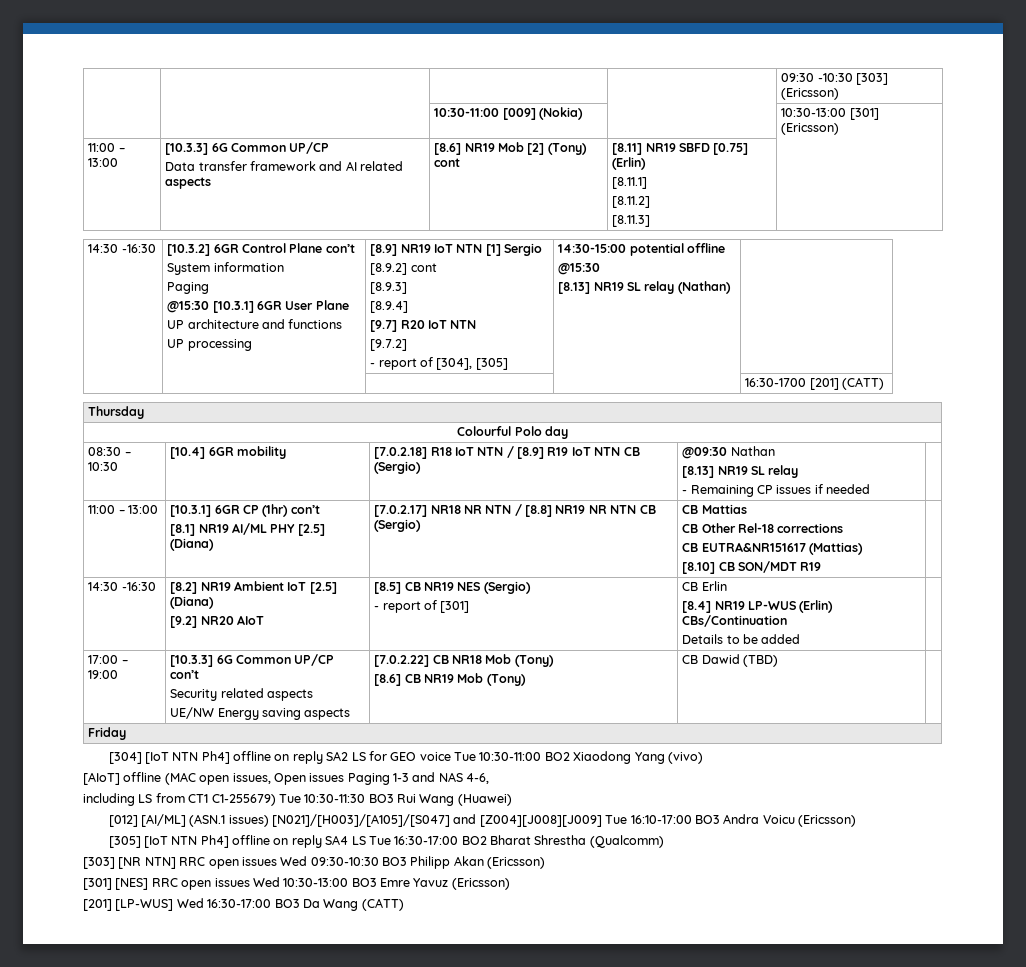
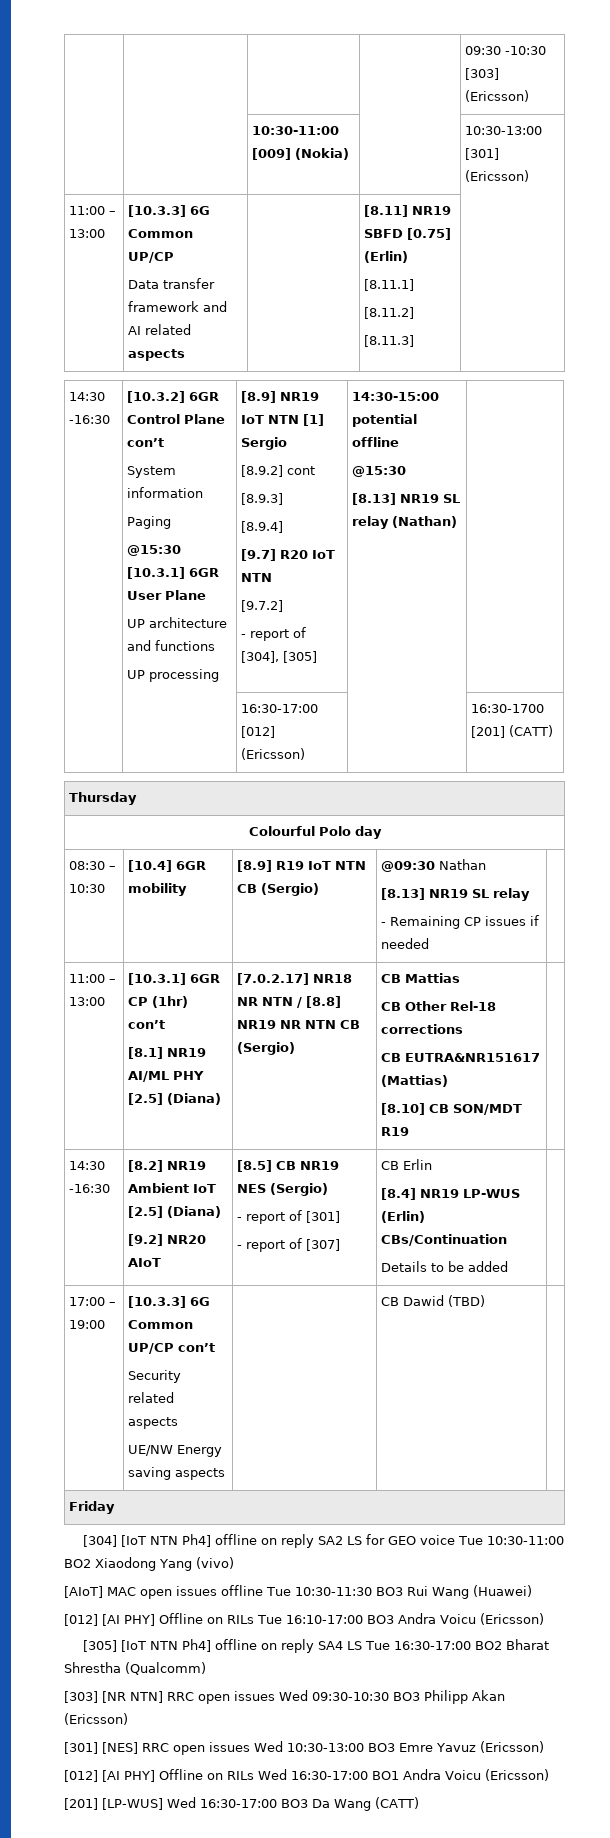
  11:00 – 13:00 | [10.3.3] 6G Common UP/CP
- Data transfer framework and AI related aspects | [8.6] NR19 Mob [2] (Tony) cont | [8.11] NR19 SBFD [0.75] (Erlin)
+ Data transfer framework and AI related aspects | | [8.11] NR19 SBFD [0.75] (Erlin)
- | | | | 16:30-1700 [201] (CATT)
+ | | 16:30-17:00 [012] (Ericsson) | | 16:30-1700 [201] (CATT)
- 08:30 – 10:30 | [10.4] 6GR mobility | [7.0.2.18] R18 IoT NTN / [8.9] R19 IoT NTN CB (Sergio) | @09:30 Nathan
+ 08:30 – 10:30 | [10.4] 6GR mobility | [8.9] R19 IoT NTN CB (Sergio) | @09:30 Nathan
  14:30 -16:30 | [8.2] NR19 Ambient IoT [2.5] (Diana)
  [9.2] NR20 AIoT | [8.5] CB NR19 NES (Sergio)
- - report of [301] | CB Erlin
+ - report of [301]
+ - report of [307] | CB Erlin
  17:00 – 19:00 | [10.3.3] 6G Common UP/CP con’t
  Security related aspects
- UE/NW Energy saving aspects | [7.0.2.22] CB NR18 Mob (Tony)
- [8.6] CB NR19 Mob (Tony) | CB Dawid (TBD) |
+ UE/NW Energy saving aspects | | CB Dawid (TBD) |
- [AIoT] offline (MAC open issues, Open issues Paging 1-3 and NAS 4-6,
- including LS from CT1 C1-255679) Tue 10:30-11:30 BO3 Rui Wang (Huawei)
+ [AIoT] MAC open issues offline Tue 10:30-11:30 BO3 Rui Wang (Huawei)
- [012] [AI/ML] (ASN.1 issues) [N021]/[H003]/[A105]/[S047] and [Z004][J008][J009] Tue 16:10-17:00 BO3 Andra Voicu (Ericsson)
+ [012] [AI PHY] Offline on RILs Tue 16:10-17:00 BO3 Andra Voicu (Ericsson)
+ [012] [AI PHY] Offline on RILs Wed 16:30-17:00 BO1 Andra Voicu (Ericsson)

